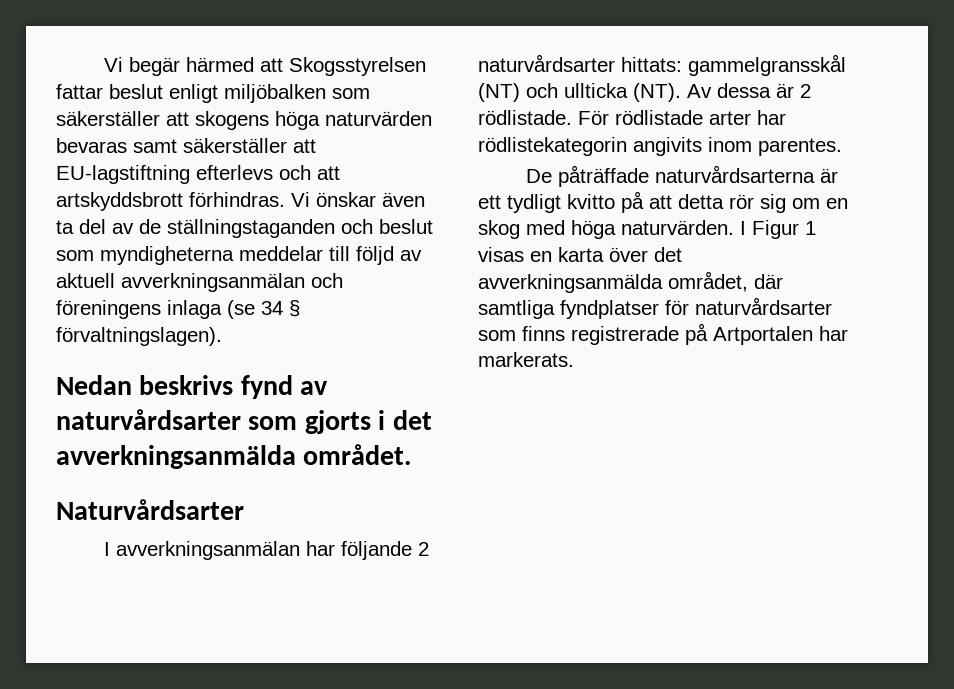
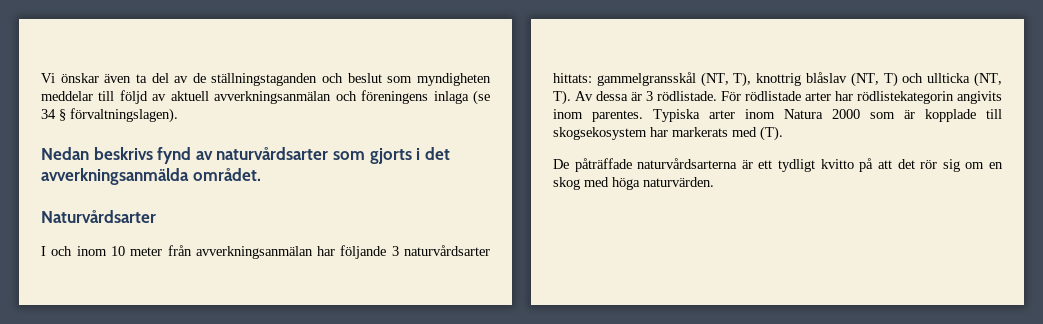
- Vi begär härmed att Skogsstyrelsen fattar beslut enligt miljöbalken som säkerställer att skogens höga naturvärden bevaras samt säkerställer att EU-lagstiftning efterlevs och att artskyddsbrott förhindras. Vi önskar även ta del av de ställningstaganden och beslut som myndigheterna meddelar till följd av aktuell avverkningsanmälan och föreningens inlaga (se 34 § förvaltningslagen).
+ Vi önskar även ta del av de ställningstaganden och beslut som myndigheten meddelar till följd av aktuell avverkningsanmälan och föreningens inlaga (se 34 § förvaltningslagen).
- I avverkningsanmälan har följande 2 naturvårdsarter hittats: gammelgransskål (NT) och ullticka (NT). Av dessa är 2 rödlistade.
+ I och inom 10 meter från avverkningsanmälan har följande 3 naturvårdsarter hittats: gammelgransskål (NT, T), knottrig blåslav (NT, T) och ullticka (NT, T). Av dessa är 3 rödlistade.
+ Typiska arter inom Natura 2000 som är kopplade till skogsekosystem har markerats med (T).
- De påträffade naturvårdsarterna är ett tydligt kvitto på att detta rör sig om en skog med höga naturvärden. I Figur 1 visas en karta över det avverkningsanmälda området, där samtliga fyndplatser för naturvårdsarter som finns registrerade på Artportalen har markerats.
+ De påträffade naturvårdsarterna är ett tydligt kvitto på att det rör sig om en skog med höga naturvärden.

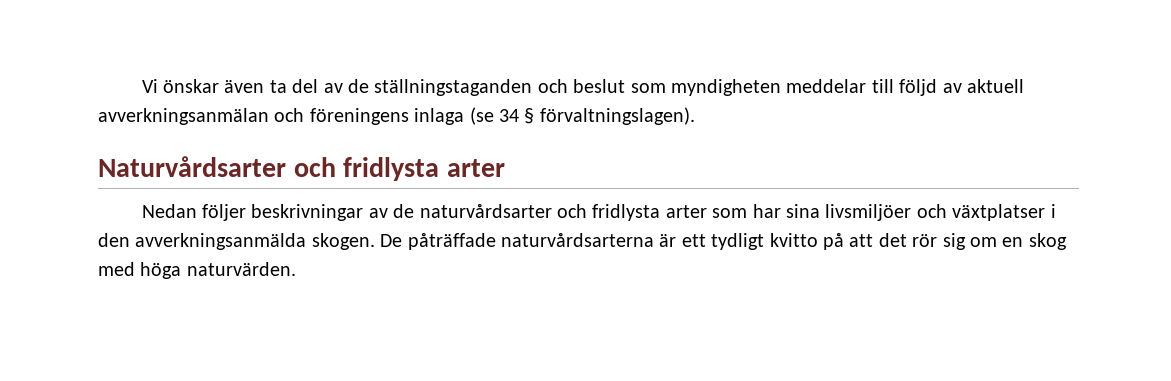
- Nedan beskrivs fynd av naturvårdsarter som gjorts i det avverkningsanmälda området.
- Naturvårdsarter
- I och inom 10 meter från avverkningsanmälan har följande 3 naturvårdsarter hittats: gammelgransskål (NT, T), knottrig blåslav (NT, T) och ullticka (NT, T). Av dessa är 3 rödlistade. För rödlistade arter har rödlistekategorin angivits inom parentes. Typiska arter inom Natura 2000 som är kopplade till skogsekosystem har markerats med (T).
- De påträffade naturvårdsarterna är ett tydligt kvitto på att det rör sig om en skog med höga naturvärden.
+ Naturvårdsarter och fridlysta arter
+ Nedan följer beskrivningar av de naturvårdsarter och fridlysta arter som har sina livsmiljöer och växtplatser i den avverkningsanmälda skogen. De påträffade naturvårdsarterna är ett tydligt kvitto på att det rör sig om en skog med höga naturvärden.

